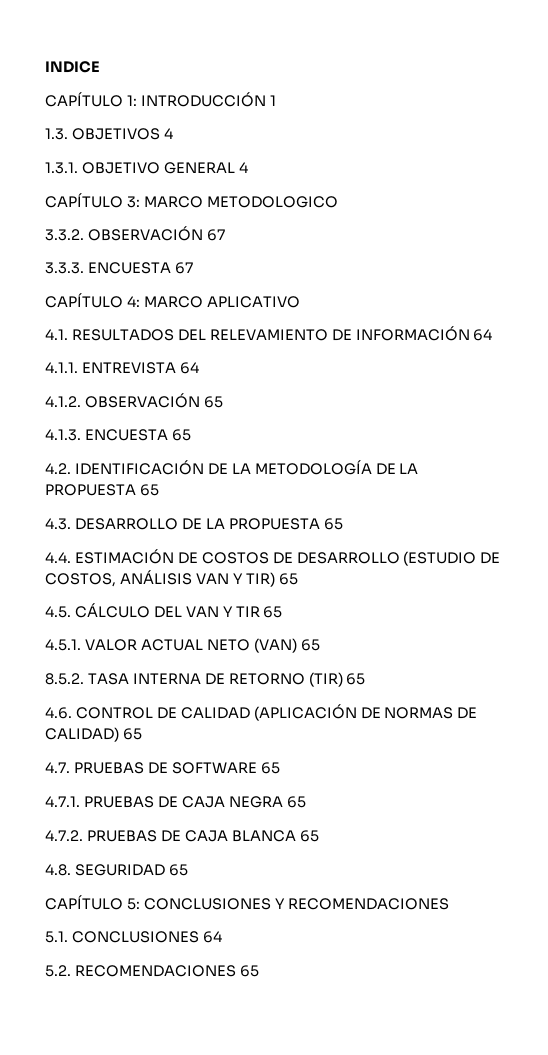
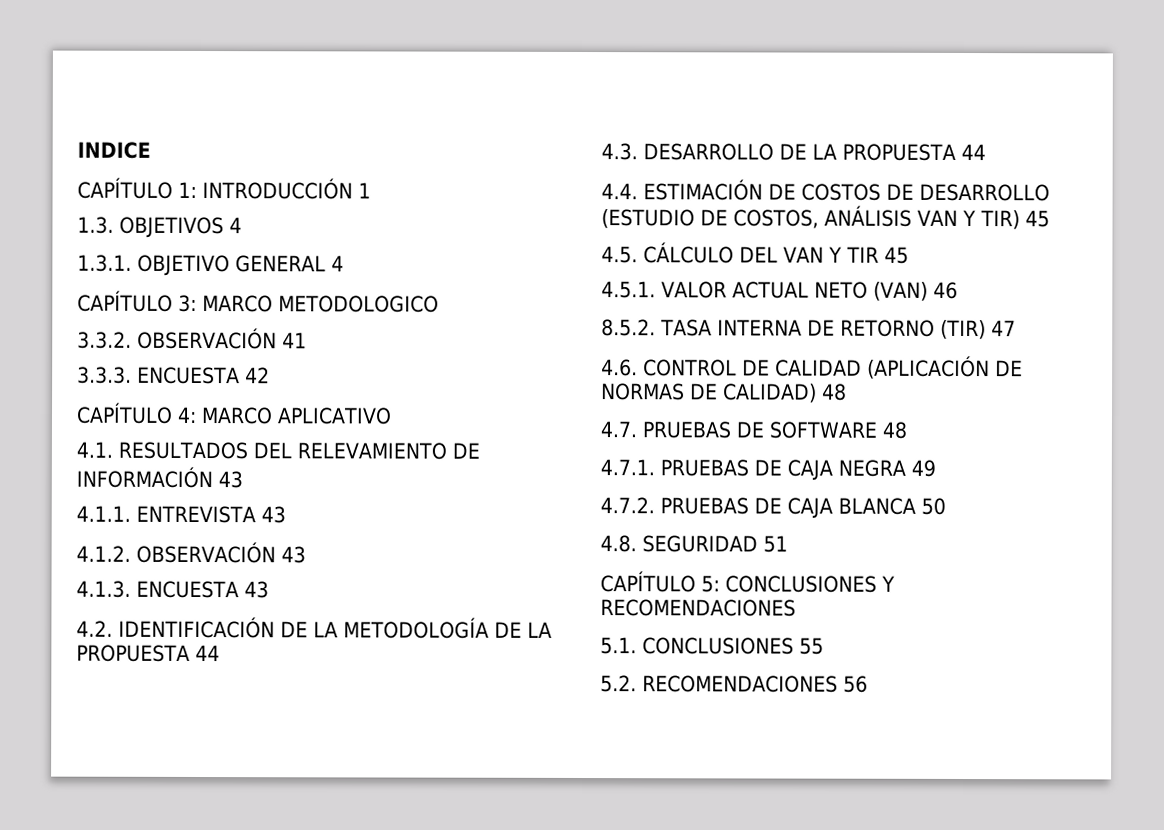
- 3.3.2. OBSERVACIÓN 67
+ 3.3.2. OBSERVACIÓN 41
- 3.3.3. ENCUESTA 67
+ 3.3.3. ENCUESTA 42
- 4.1. RESULTADOS DEL RELEVAMIENTO DE INFORMACIÓN 64
+ 4.1. RESULTADOS DEL RELEVAMIENTO DE INFORMACIÓN 43
- 4.1.1. ENTREVISTA 64
+ 4.1.1. ENTREVISTA 43
- 4.1.2. OBSERVACIÓN 65
+ 4.1.2. OBSERVACIÓN 43
- 4.1.3. ENCUESTA 65
+ 4.1.3. ENCUESTA 43
- 4.2. IDENTIFICACIÓN DE LA METODOLOGÍA DE LA PROPUESTA 65
+ 4.2. IDENTIFICACIÓN DE LA METODOLOGÍA DE LA PROPUESTA 44
- 4.3. DESARROLLO DE LA PROPUESTA 65
+ 4.3. DESARROLLO DE LA PROPUESTA 44
- 4.4. ESTIMACIÓN DE COSTOS DE DESARROLLO (ESTUDIO DE COSTOS, ANÁLISIS VAN Y TIR) 65
+ 4.4. ESTIMACIÓN DE COSTOS DE DESARROLLO (ESTUDIO DE COSTOS, ANÁLISIS VAN Y TIR) 45
- 4.5. CÁLCULO DEL VAN Y TIR 65
+ 4.5. CÁLCULO DEL VAN Y TIR 45
- 4.5.1. VALOR ACTUAL NETO (VAN) 65
+ 4.5.1. VALOR ACTUAL NETO (VAN) 46
- 8.5.2. TASA INTERNA DE RETORNO (TIR) 65
+ 8.5.2. TASA INTERNA DE RETORNO (TIR) 47
- 4.6. CONTROL DE CALIDAD (APLICACIÓN DE NORMAS DE CALIDAD) 65
+ 4.6. CONTROL DE CALIDAD (APLICACIÓN DE NORMAS DE CALIDAD) 48
- 4.7. PRUEBAS DE SOFTWARE 65
+ 4.7. PRUEBAS DE SOFTWARE 48
- 4.7.1. PRUEBAS DE CAJA NEGRA 65
+ 4.7.1. PRUEBAS DE CAJA NEGRA 49
- 4.7.2. PRUEBAS DE CAJA BLANCA 65
+ 4.7.2. PRUEBAS DE CAJA BLANCA 50
- 4.8. SEGURIDAD 65
+ 4.8. SEGURIDAD 51
- 5.1. CONCLUSIONES 64
+ 5.1. CONCLUSIONES 55
- 5.2. RECOMENDACIONES 65
+ 5.2. RECOMENDACIONES 56

